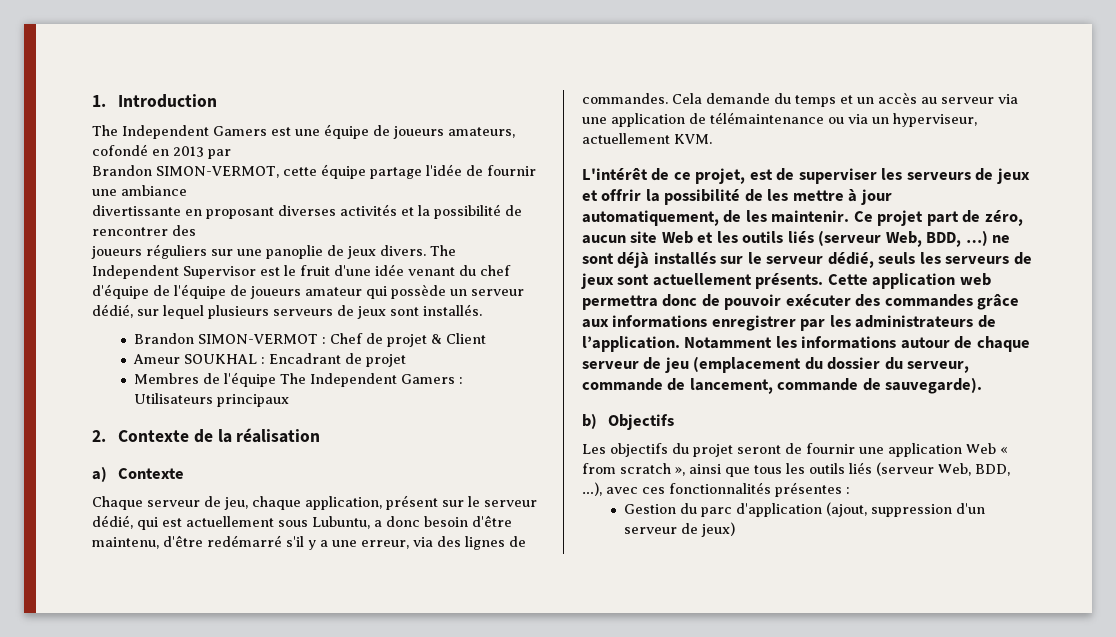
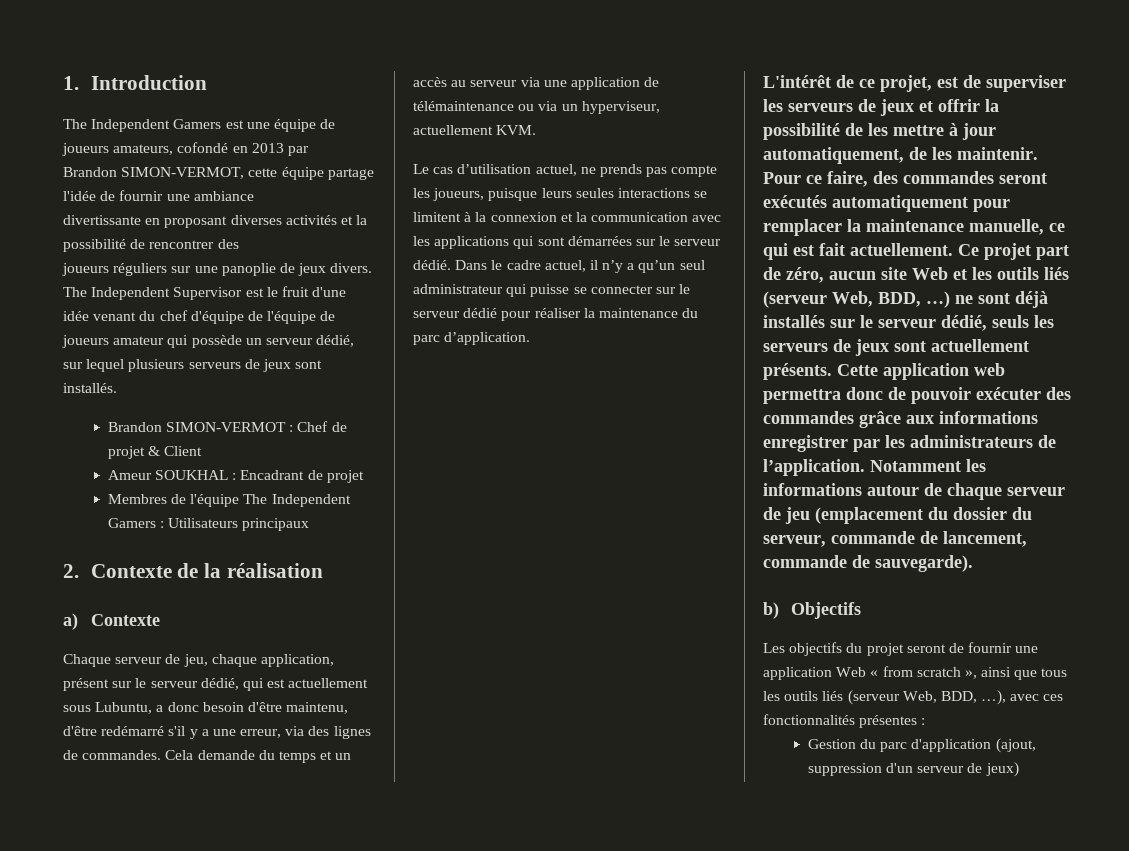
+ Le cas d’utilisation actuel, ne prends pas compte les joueurs, puisque leurs seules interactions se limitent à la connexion et la communication avec les applications qui sont démarrées sur le serveur dédié. Dans le cadre actuel, il n’y a qu’un seul administrateur qui puisse se connecter sur le serveur dédié pour réaliser la maintenance du parc d’application.
+ Pour ce faire, des commandes seront exécutés automatiquement pour remplacer la maintenance manuelle, ce qui est fait actuellement.

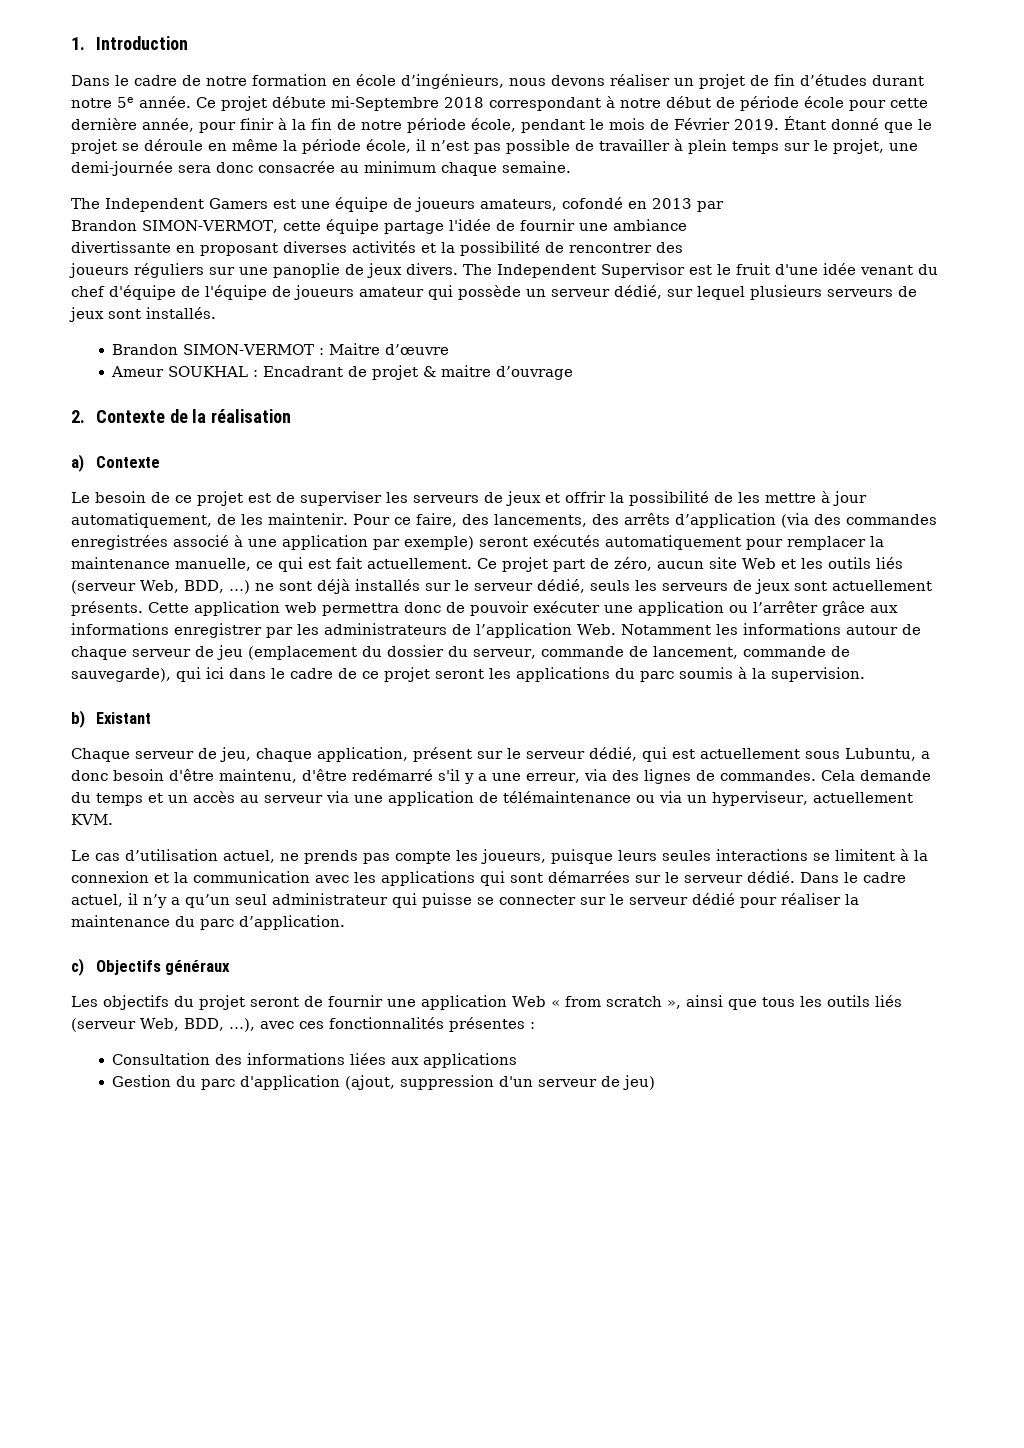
+ Dans le cadre de notre formation en école d’ingénieurs, nous devons réaliser un projet de fin d’études durant notre 5e année. Ce projet débute mi-Septembre 2018 correspondant à notre début de période école pour cette dernière année, pour finir à la fin de notre période école, pendant le mois de Février 2019. Étant donné que le projet se déroule en même la période école, il n’est pas possible de travailler à plein temps sur le projet, une demi-journée sera donc consacrée au minimum chaque semaine.
- Brandon SIMON-VERMOT : Chef de projet & Client
+ Brandon SIMON-VERMOT : Maitre d’œuvre
- Ameur SOUKHAL : Encadrant de projet
- Membres de l'équipe The Independent Gamers : Utilisateurs principaux
+ Ameur SOUKHAL : Encadrant de projet & maitre d’ouvrage
+ Le besoin de ce projet est de superviser les serveurs de jeux et offrir la possibilité de les mettre à jour automatiquement, de les maintenir. Pour ce faire, des lancements, des arrêts d’application (via des commandes enregistrées associé à une application par exemple) seront exécutés automatiquement pour remplacer la maintenance manuelle, ce qui est fait actuellement. Ce projet part de zéro, aucun site Web et les outils liés (serveur Web, BDD, …) ne sont déjà installés sur le serveur dédié, seuls les serveurs de jeux sont actuellement présents. Cette application web permettra donc de pouvoir exécuter une application ou l’arrêter grâce aux informations enregistrer par les administrateurs de l’application Web. Notamment les informations autour de chaque serveur de jeu (emplacement du dossier du serveur, commande de lancement, commande de sauvegarde), qui ici dans le cadre de ce projet seront les applications du parc soumis à la supervision.
+ b) Existant
- L'intérêt de ce projet, est de superviser les serveurs de jeux et offrir la possibilité de les mettre à jour automatiquement, de les maintenir. Pour ce faire, des commandes seront exécutés automatiquement pour remplacer la maintenance manuelle, ce qui est fait actuellement. Ce projet part de zéro, aucun site Web et les outils liés (serveur Web, BDD, …) ne sont déjà installés sur le serveur dédié, seuls les serveurs de jeux sont actuellement présents. Cette application web permettra donc de pouvoir exécuter des commandes grâce aux informations enregistrer par les administrateurs de l’application. Notamment les informations autour de chaque serveur de jeu (emplacement du dossier du serveur, commande de lancement, commande de sauvegarde).
- b) Objectifs
+ c) Objectifs généraux
+ Consultation des informations liées aux applications
- Gestion du parc d'application (ajout, suppression d'un serveur de jeux)
+ Gestion du parc d'application (ajout, suppression d'un serveur de jeu)

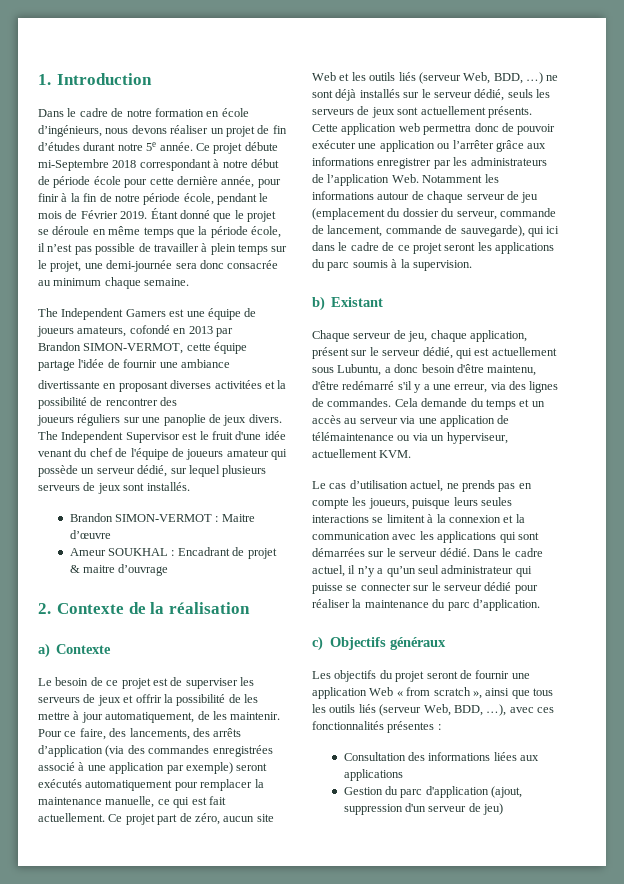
- Étant donné que le projet se déroule en même la période école, il n’est pas possible de travailler à plein temps sur le projet, une demi-journée sera donc consacrée au minimum chaque semaine.
+ Étant donné que le projet se déroule en même temps que la période école, il n’est pas possible de travailler à plein temps sur le projet, une demi-journée sera donc consacrée au minimum chaque semaine.
- divertissante en proposant diverses activités et la possibilité de rencontrer des
+ divertissante en proposant diverses activitées et la possibilité de rencontrer des
- The Independent Supervisor est le fruit d'une idée venant du chef d'équipe de l'équipe de joueurs amateur qui possède un serveur dédié, sur lequel plusieurs serveurs de jeux sont installés.
+ The Independent Supervisor est le fruit d'une idée venant du chef de l'équipe de joueurs amateur qui possède un serveur dédié, sur lequel plusieurs serveurs de jeux sont installés.
- Le cas d’utilisation actuel, ne prends pas compte les joueurs, puisque leurs seules interactions se limitent à la connexion et la communication avec les applications qui sont démarrées sur le serveur dédié.
+ Le cas d’utilisation actuel, ne prends pas en compte les joueurs, puisque leurs seules interactions se limitent à la connexion et la communication avec les applications qui sont démarrées sur le serveur dédié.

